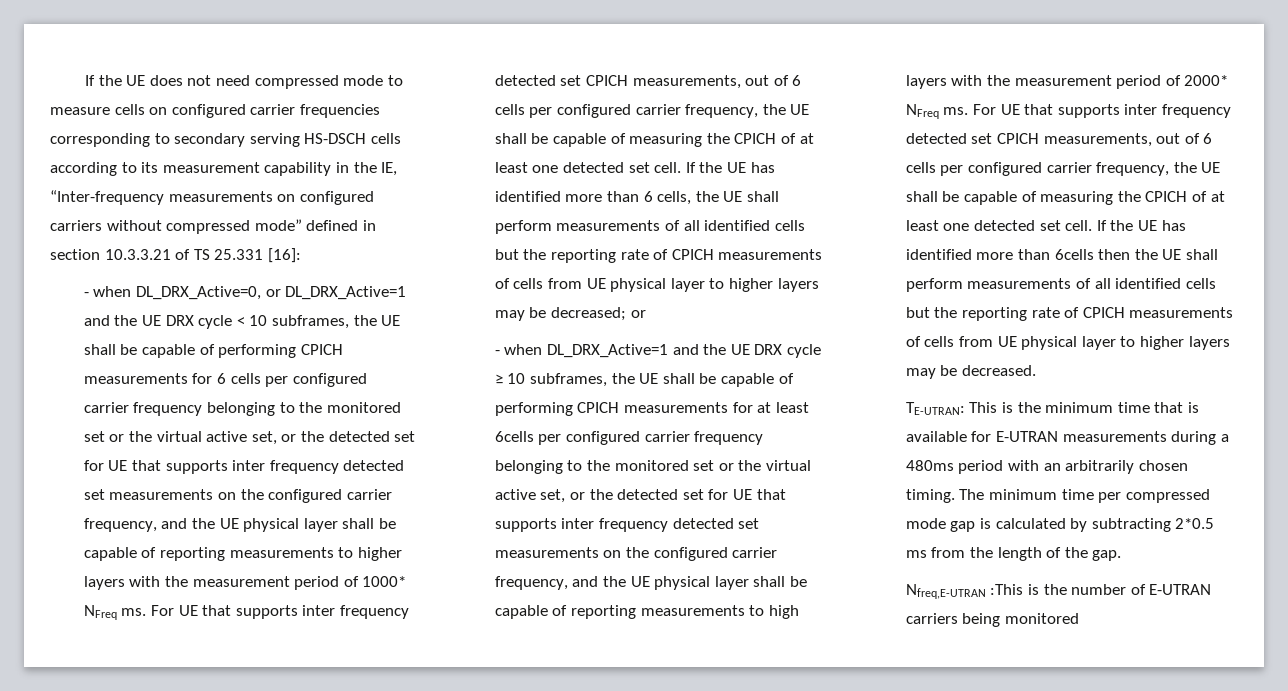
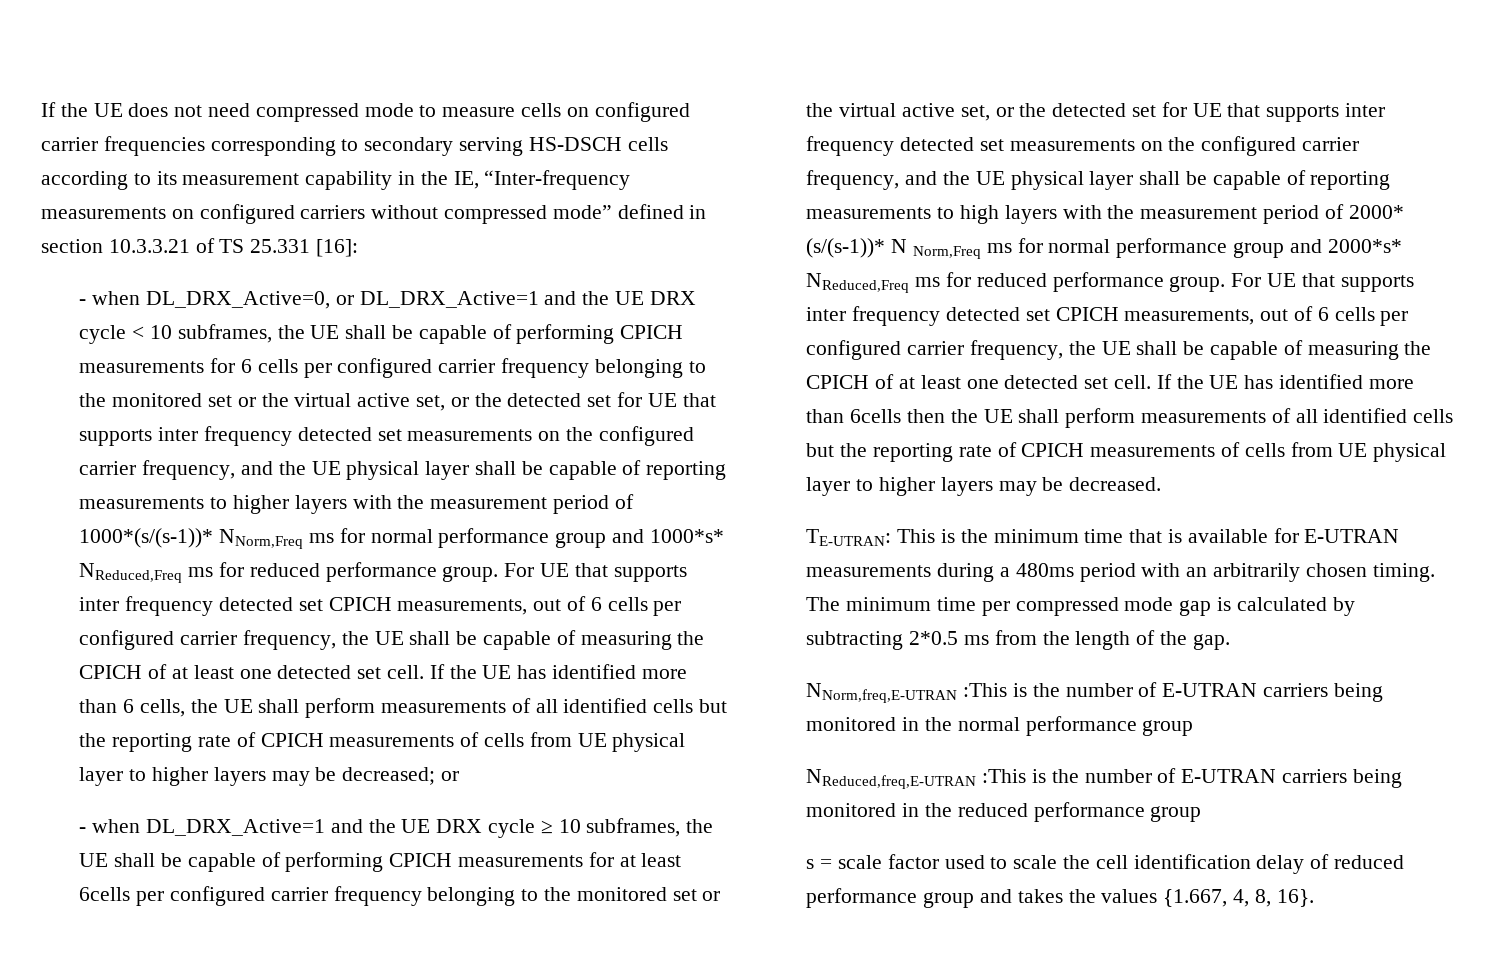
- - when DL_DRX_Active=0, or DL_DRX_Active=1 and the UE DRX cycle < 10 subframes, the UE shall be capable of performing CPICH measurements for 6 cells per configured carrier frequency belonging to the monitored set or the virtual active set, or the detected set for UE that supports inter frequency detected set measurements on the configured carrier frequency, and the UE physical layer shall be capable of reporting measurements to higher layers with the measurement period of 1000* NFreq ms.
+ - when DL_DRX_Active=0, or DL_DRX_Active=1 and the UE DRX cycle < 10 subframes, the UE shall be capable of performing CPICH measurements for 6 cells per configured carrier frequency belonging to the monitored set or the virtual active set, or the detected set for UE that supports inter frequency detected set measurements on the configured carrier frequency, and the UE physical layer shall be capable of reporting measurements to higher layers with the measurement period of 1000*(s/(s-1))* NNorm,Freq ms for normal performance group and 1000*s* NReduced,Freq ms for reduced performance group.
- - when DL_DRX_Active=1 and the UE DRX cycle ≥ 10 subframes, the UE shall be capable of performing CPICH measurements for at least 6cells per configured carrier frequency belonging to the monitored set or the virtual active set, or the detected set for UE that supports inter frequency detected set measurements on the configured carrier frequency, and the UE physical layer shall be capable of reporting measurements to high layers with the measurement period of 2000* NFreq ms.
+ - when DL_DRX_Active=1 and the UE DRX cycle ≥ 10 subframes, the UE shall be capable of performing CPICH measurements for at least 6cells per configured carrier frequency belonging to the monitored set or the virtual active set, or the detected set for UE that supports inter frequency detected set measurements on the configured carrier frequency, and the UE physical layer shall be capable of reporting measurements to high layers with the measurement period of 2000* (s/(s-1))* N Norm,Freq ms for normal performance group and 2000*s* NReduced,Freq ms for reduced performance group.
- Nfreq,E-UTRAN :This is the number of E-UTRAN carriers being monitored
+ NNorm,freq,E-UTRAN :This is the number of E-UTRAN carriers being monitored in the normal performance group
+ NReduced,freq,E-UTRAN :This is the number of E-UTRAN carriers being monitored in the reduced performance group
+ s = scale factor used to scale the cell identification delay of reduced performance group and takes the values {1.667, 4, 8, 16}.

